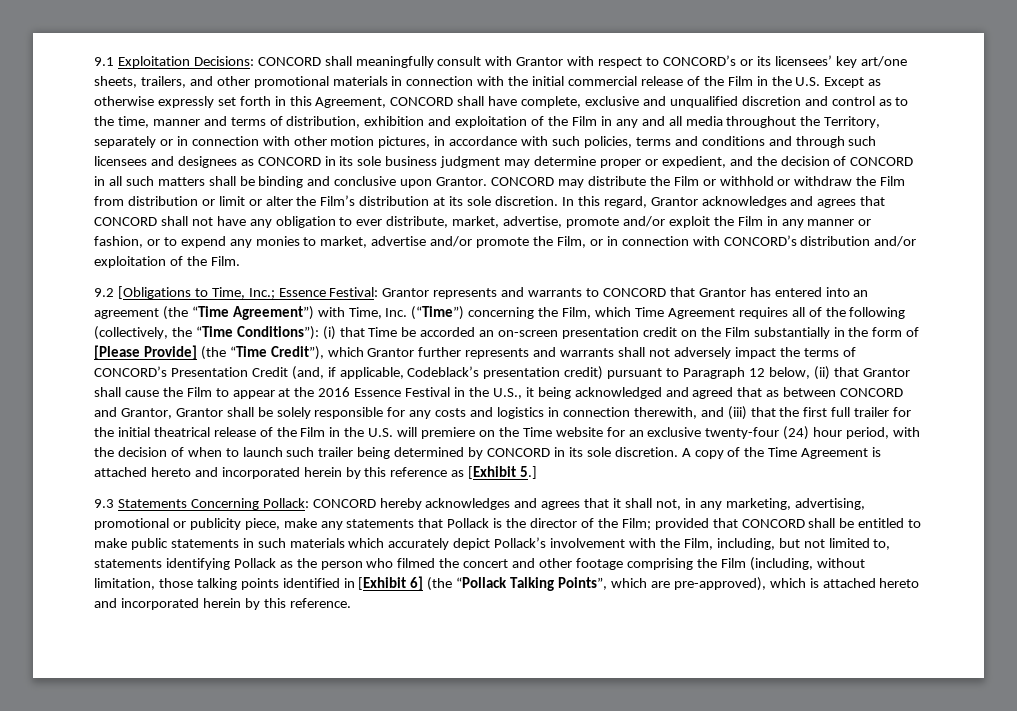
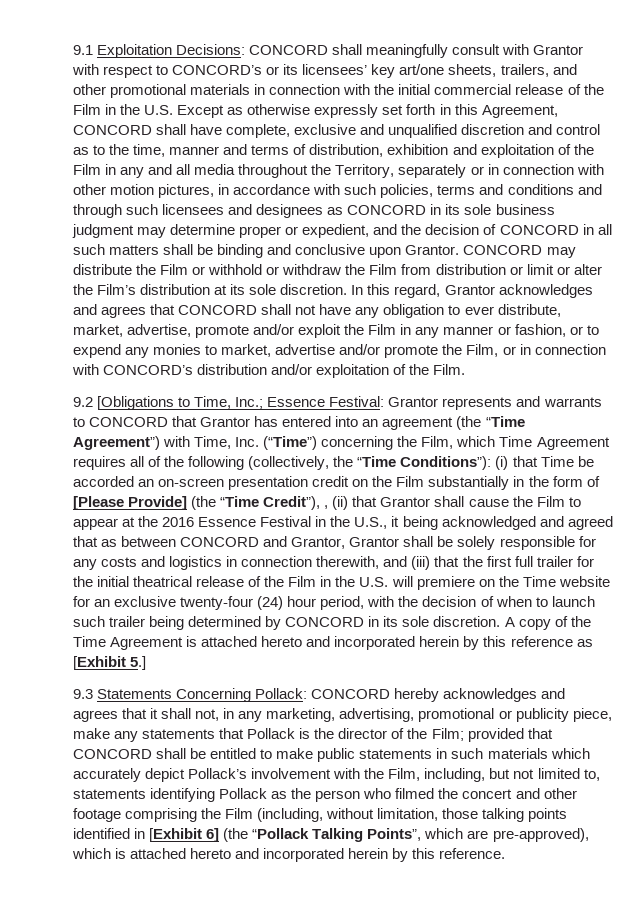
- (i) that Time be accorded an on-screen presentation credit on the Film substantially in the form of [Please Provide] (the “Time Credit”), which Grantor further represents and warrants shall not adversely impact the terms of CONCORD’s Presentation Credit (and, if applicable, Codeblack’s presentation credit) pursuant to Paragraph 12 below, (ii) that Grantor shall cause the Film to appear at the 2016 Essence Festival in the U.S., it being acknowledged and agreed that as between CONCORD and Grantor, Grantor shall be solely responsible for any costs and logistics in connection therewith, and (iii) that the first full trailer for the initial theatrical release of the Film in the U.S. will premiere on the Time website for an exclusive twenty-four (24) hour period, with the decision of when to launch such trailer being determined by CONCORD in its sole discretion.
+ (i) that Time be accorded an on-screen presentation credit on the Film substantially in the form of [Please Provide] (the “Time Credit”), , (ii) that Grantor shall cause the Film to appear at the 2016 Essence Festival in the U.S., it being acknowledged and agreed that as between CONCORD and Grantor, Grantor shall be solely responsible for any costs and logistics in connection therewith, and (iii) that the first full trailer for the initial theatrical release of the Film in the U.S. will premiere on the Time website for an exclusive twenty-four (24) hour period, with the decision of when to launch such trailer being determined by CONCORD in its sole discretion.

